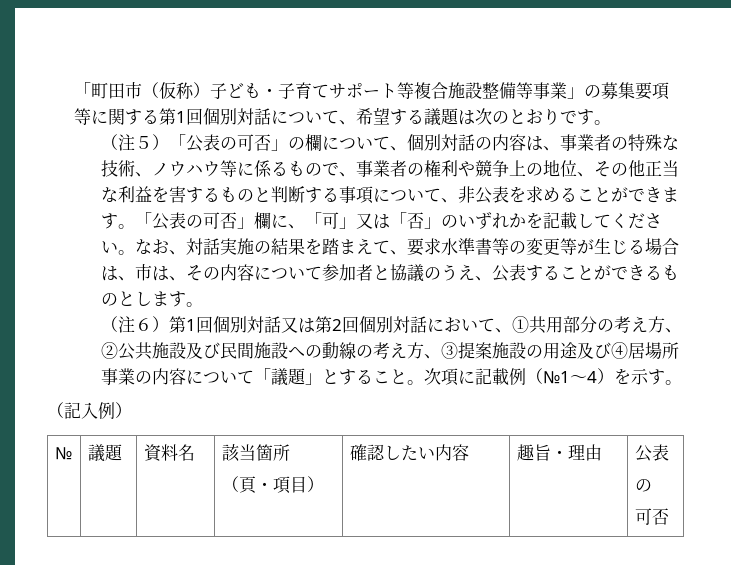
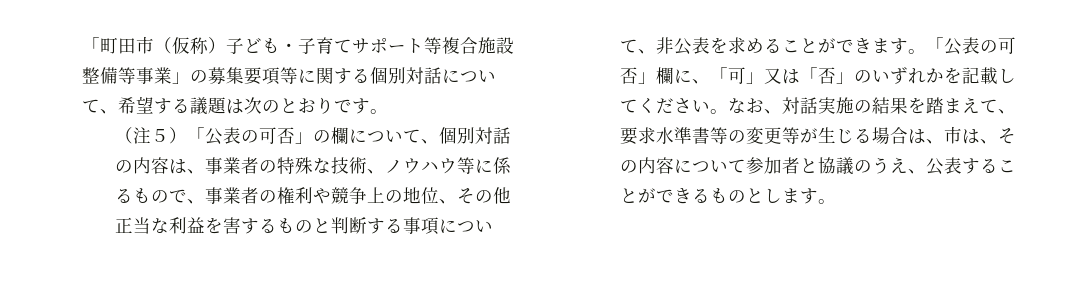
- 「町田市（仮称）子ども・子育てサポート等複合施設整備等事業」の募集要項等に関する第1回個別対話について、希望する議題は次のとおりです。
+ 「町田市（仮称）子ども・子育てサポート等複合施設整備等事業」の募集要項等に関する個別対話について、希望する議題は次のとおりです。
- （注６）第1回個別対話又は第2回個別対話において、①共用部分の考え方、②公共施設及び民間施設への動線の考え方、③提案施設の用途及び④居場所事業の内容について「議題」とすること。次項に記載例（№1～4）を示す。
- （記入例）
- № | 議題 | 資料名 | 該当箇所
- （頁・項目） | 確認したい内容 | 趣旨・理由 | 公表
- の
- 可否

